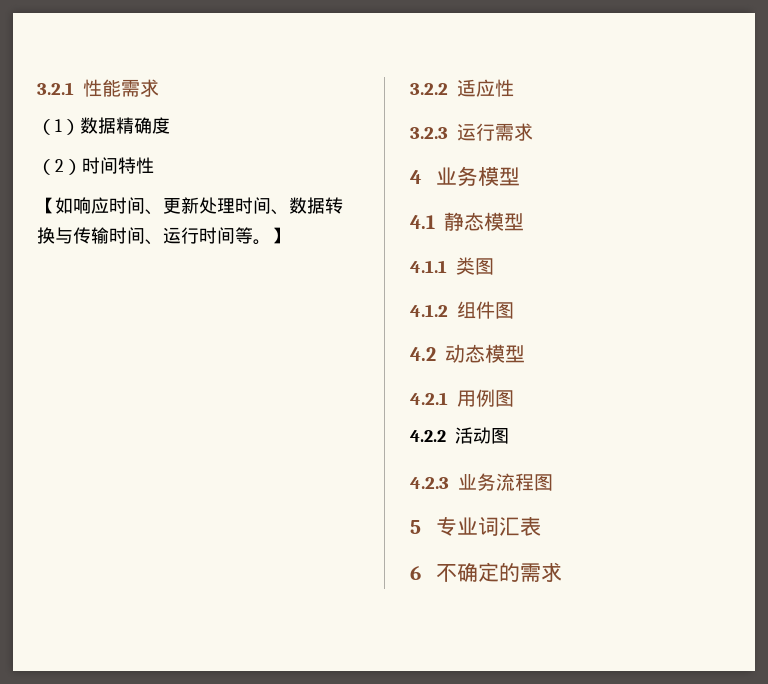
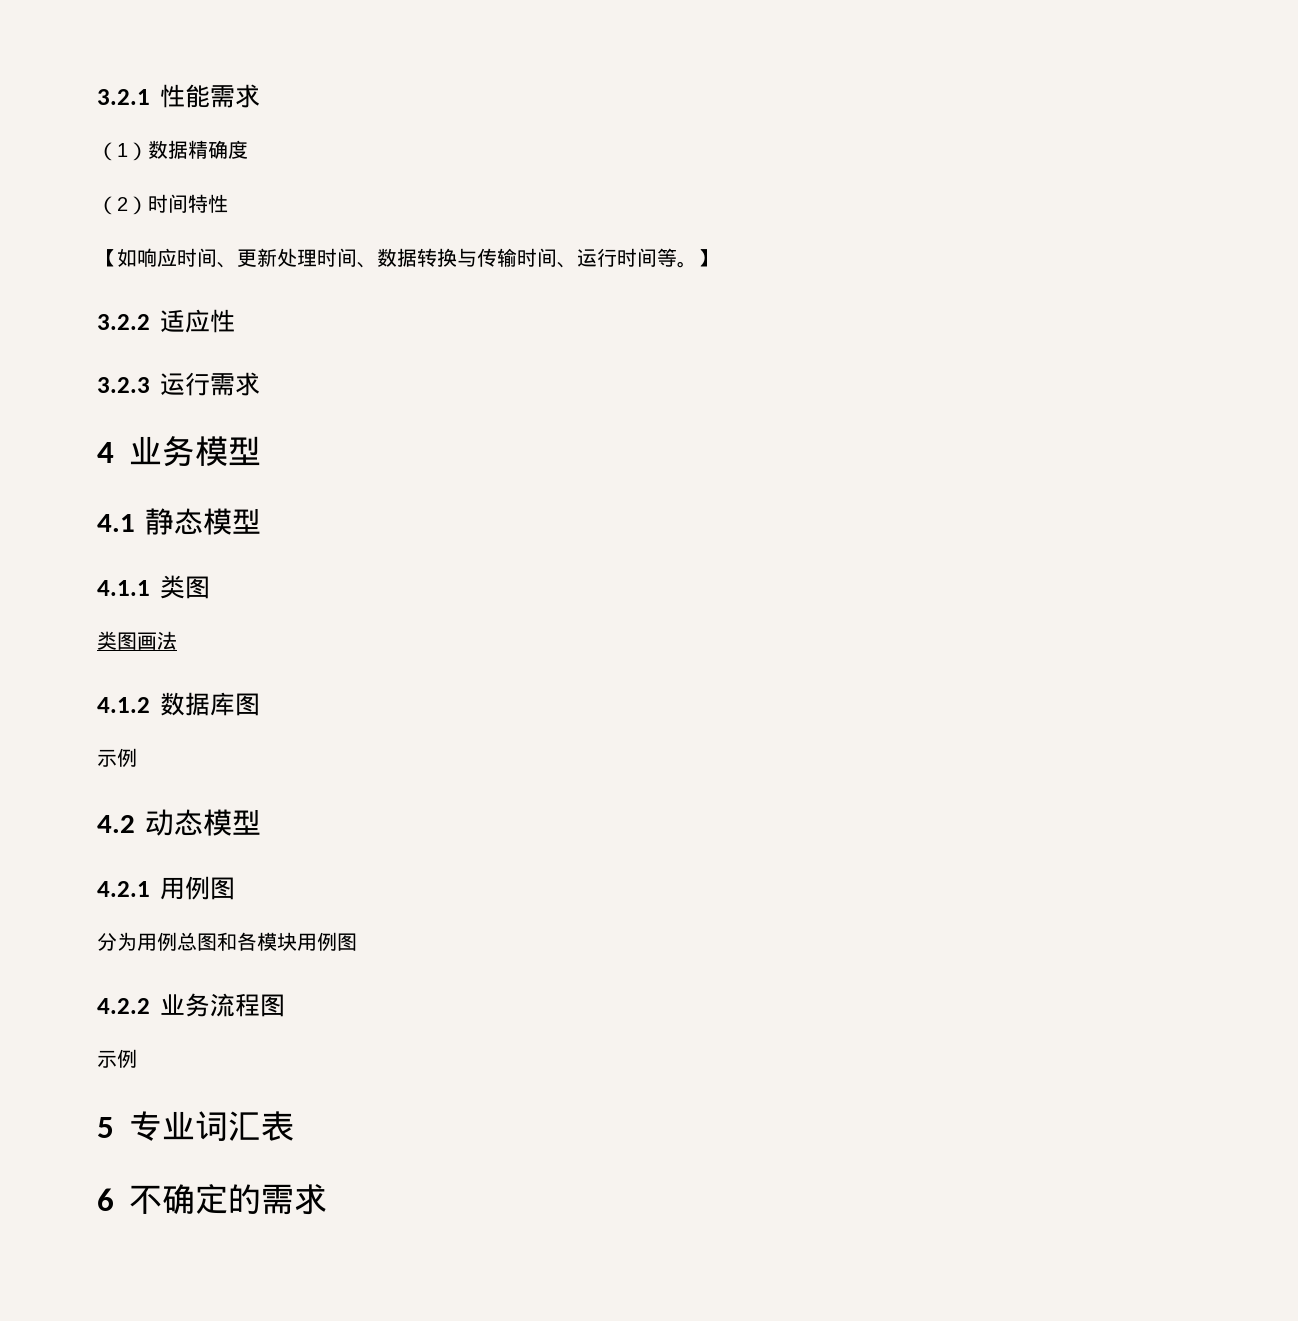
+ 类图画法
- 4.1.2组件图
+ 4.1.2数据库图
+ 示例
- 4.2.2活动图
- 4.2.3业务流程图
+ 分为用例总图和各模块用例图
+ 4.2.2业务流程图
+ 示例

